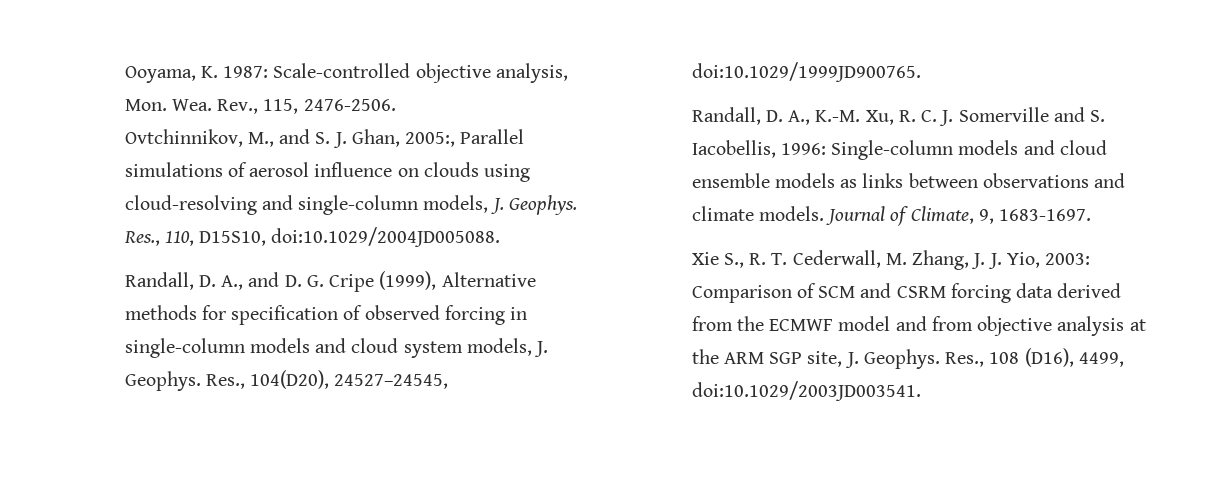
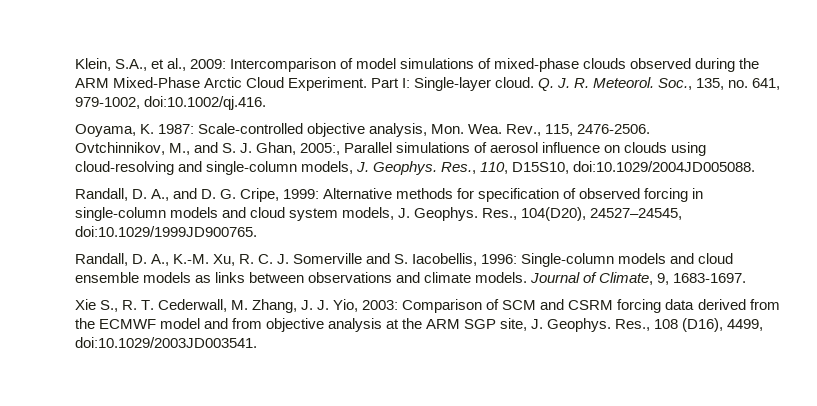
+ Klein, S.A., et al., 2009: Intercomparison of model simulations of mixed-phase clouds observed during the ARM Mixed-Phase Arctic Cloud Experiment. Part I: Single-layer cloud. Q. J. R. Meteorol. Soc., 135, no. 641, 979-1002, doi:10.1002/qj.416.
- Randall, D. A., and D. G. Cripe (1999), Alternative methods for specification of observed forcing in single-column models and cloud system models, J. Geophys.
+ Randall, D. A., and D. G. Cripe, 1999: Alternative methods for specification of observed forcing in single-column models and cloud system models, J. Geophys.

